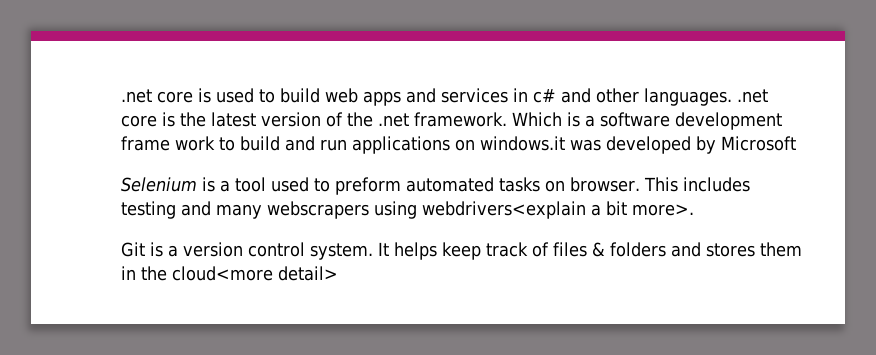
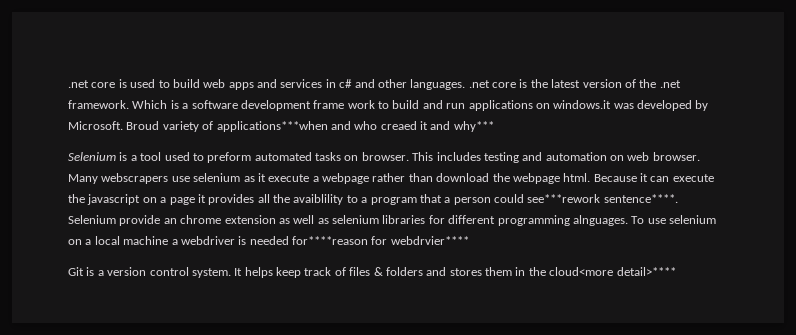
- Which is a software development frame work to build and run applications on windows.it was developed by Microsoft
+ Which is a software development frame work to build and run applications on windows.it was developed by Microsoft. Broud variety of applications***when and who creaed it and why***
- This includes testing and many webscrapers using webdrivers<explain a bit more>.
+ This includes testing and automation on web browser. Many webscrapers use selenium as it execute a webpage rather than download the webpage html. Because it can execute the javascript on a page it provides all the avaiblility to a program that a person could see***rework sentence****. Selenium provide an chrome extension as well as selenium libraries for different programming alnguages. To use selenium on a local machine a webdriver is needed for****reason for webdrvier****
- It helps keep track of files & folders and stores them in the cloud<more detail>
+ It helps keep track of files & folders and stores them in the cloud<more detail>****

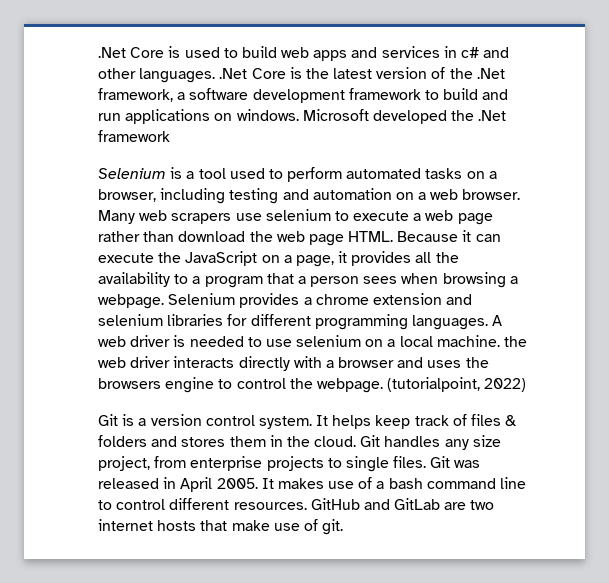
- .net core is used to build web apps and services in c# and other languages. .net core is the latest version of the .net framework. Which is a software development frame work to build and run applications on windows.it was developed by Microsoft. Broud variety of applications***when and who creaed it and why***
+ .Net Core is used to build web apps and services in c# and other languages. .Net Core is the latest version of the .Net framework, a software development framework to build and run applications on windows. Microsoft developed the .Net framework
- Selenium is a tool used to preform automated tasks on browser. This includes testing and automation on web browser.
+ Selenium is a tool used to perform automated tasks on a browser, including testing and automation on a web browser.
- Many webscrapers use selenium as it execute a webpage rather than download the webpage html.
+ Many web scrapers use selenium to execute a web page rather than download the web page HTML.
- Because it can execute the javascript on a page it provides all the avaiblility to a program that a person could see***rework sentence****. Selenium provide an chrome extension as well as selenium libraries for different programming alnguages. To use selenium on a local machine a webdriver is needed for****reason for webdrvier****
+ Because it can execute the JavaScript on a page, it provides all the availability to a program that a person sees when browsing a webpage. Selenium provides a chrome extension and selenium libraries for different programming languages. A web driver is needed to use selenium on a local machine. the web driver interacts directly with a browser and uses the browsers engine to control the webpage. (tutorialpoint, 2022)
- It helps keep track of files & folders and stores them in the cloud<more detail>****
+ It helps keep track of files & folders and stores them in the cloud. Git handles any size project, from enterprise projects to single files. Git was released in April 2005. It makes use of a bash command line to control different resources. GitHub and GitLab are two internet hosts that make use of git.

